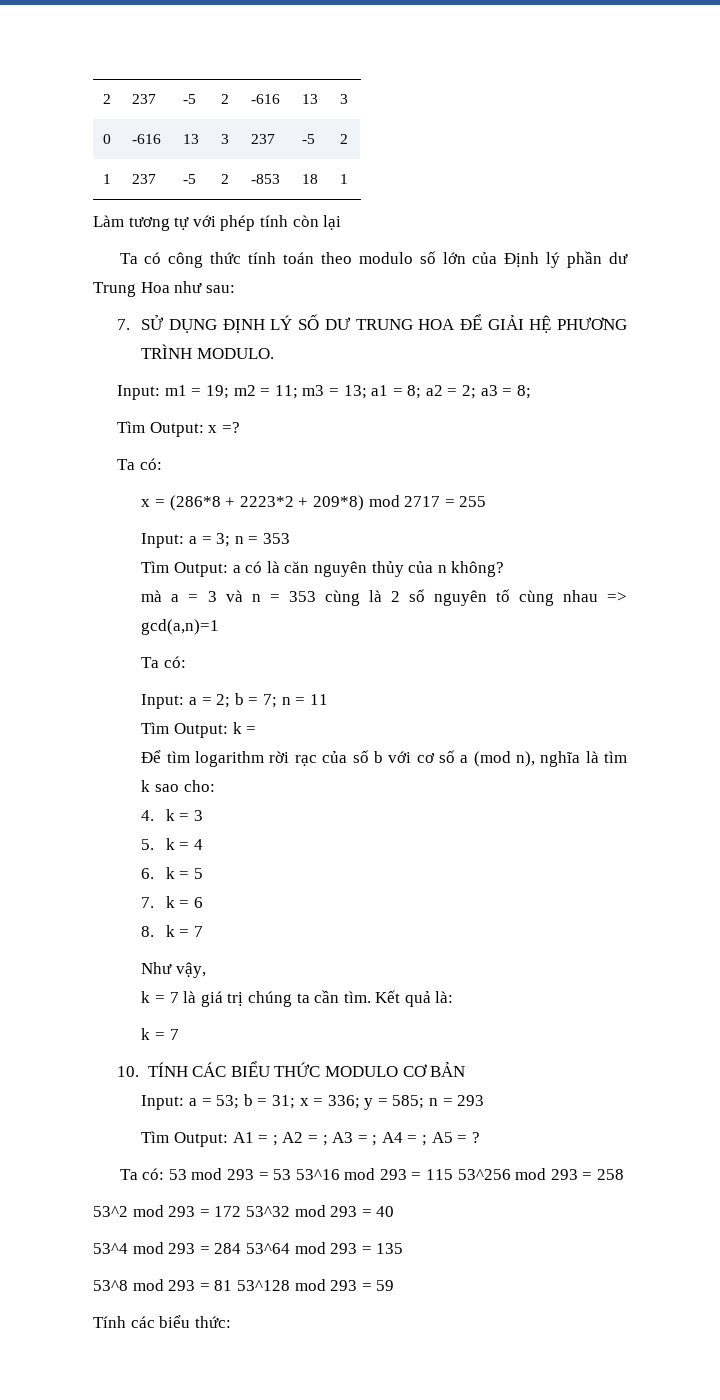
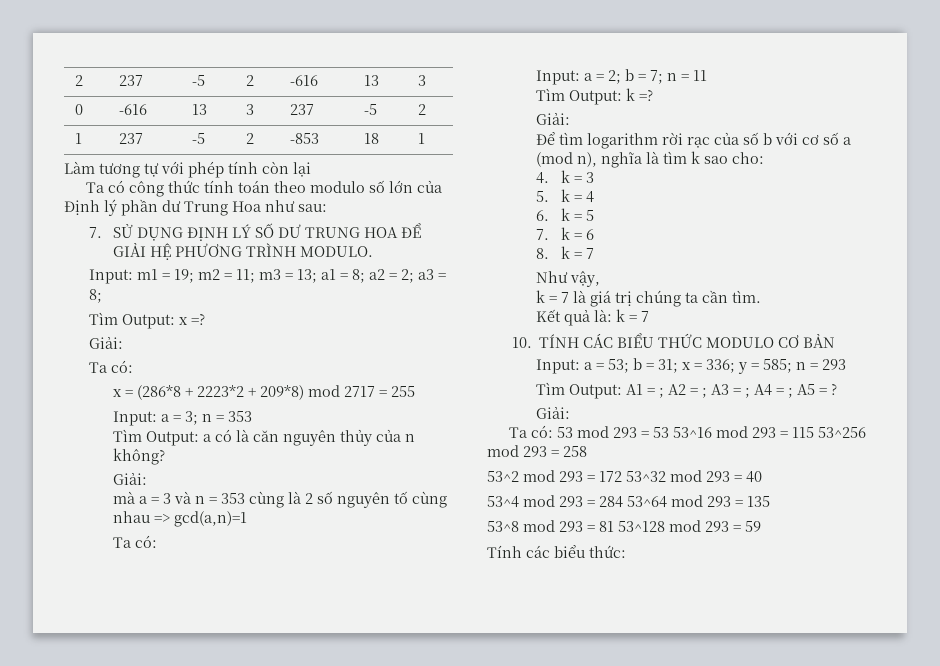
  Tìm Output: x =?
+ Giải:
  Tìm Output: a có là căn nguyên thủy của n không?
+ Giải:
- Tìm Output: k =
+ Tìm Output: k =?
+ Giải:
- k = 7 là giá trị chúng ta cần tìm. Kết quả là:
- k = 7
+ k = 7 là giá trị chúng ta cần tìm.
+ Kết quả là: k = 7
  Tìm Output: A1 = ; A2 = ; A3 = ; A4 = ; A5 = ?
+ Giải:

